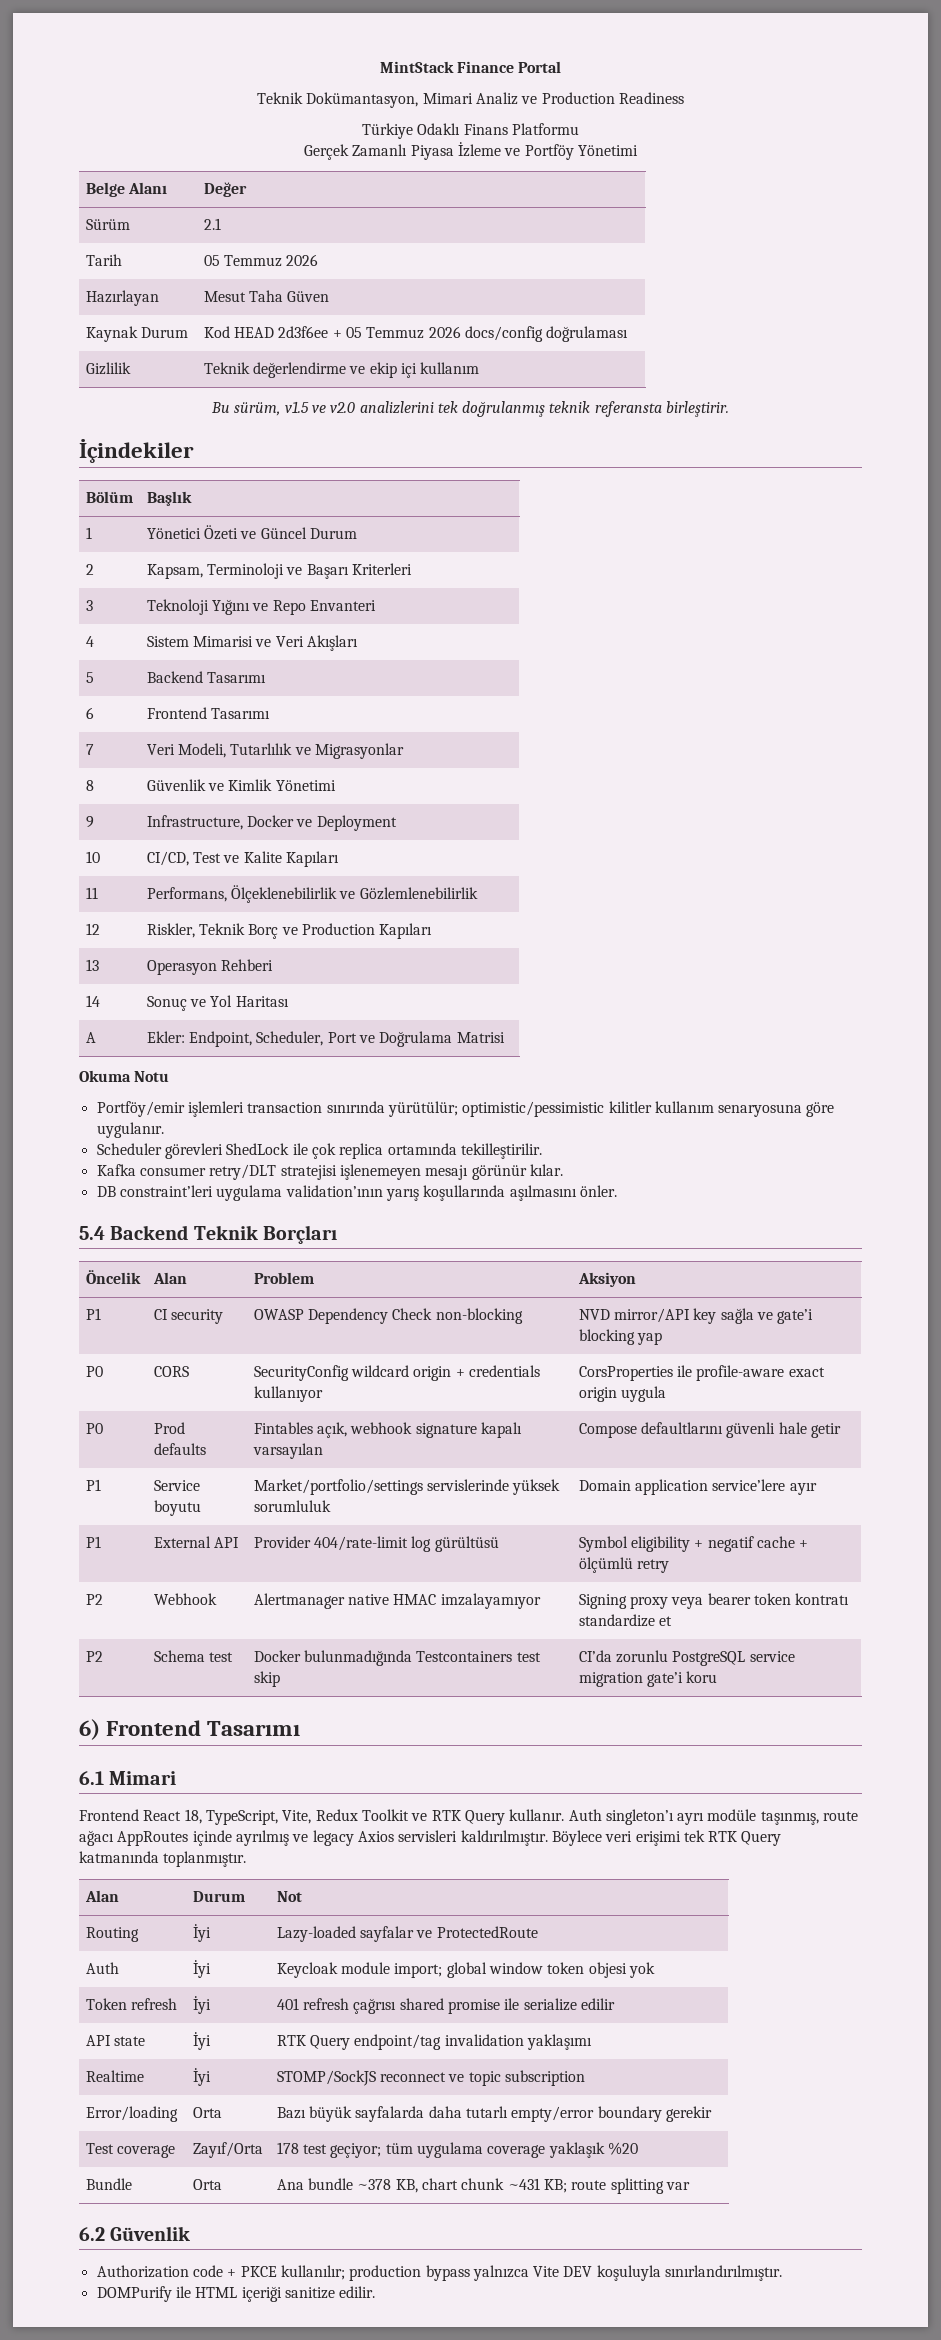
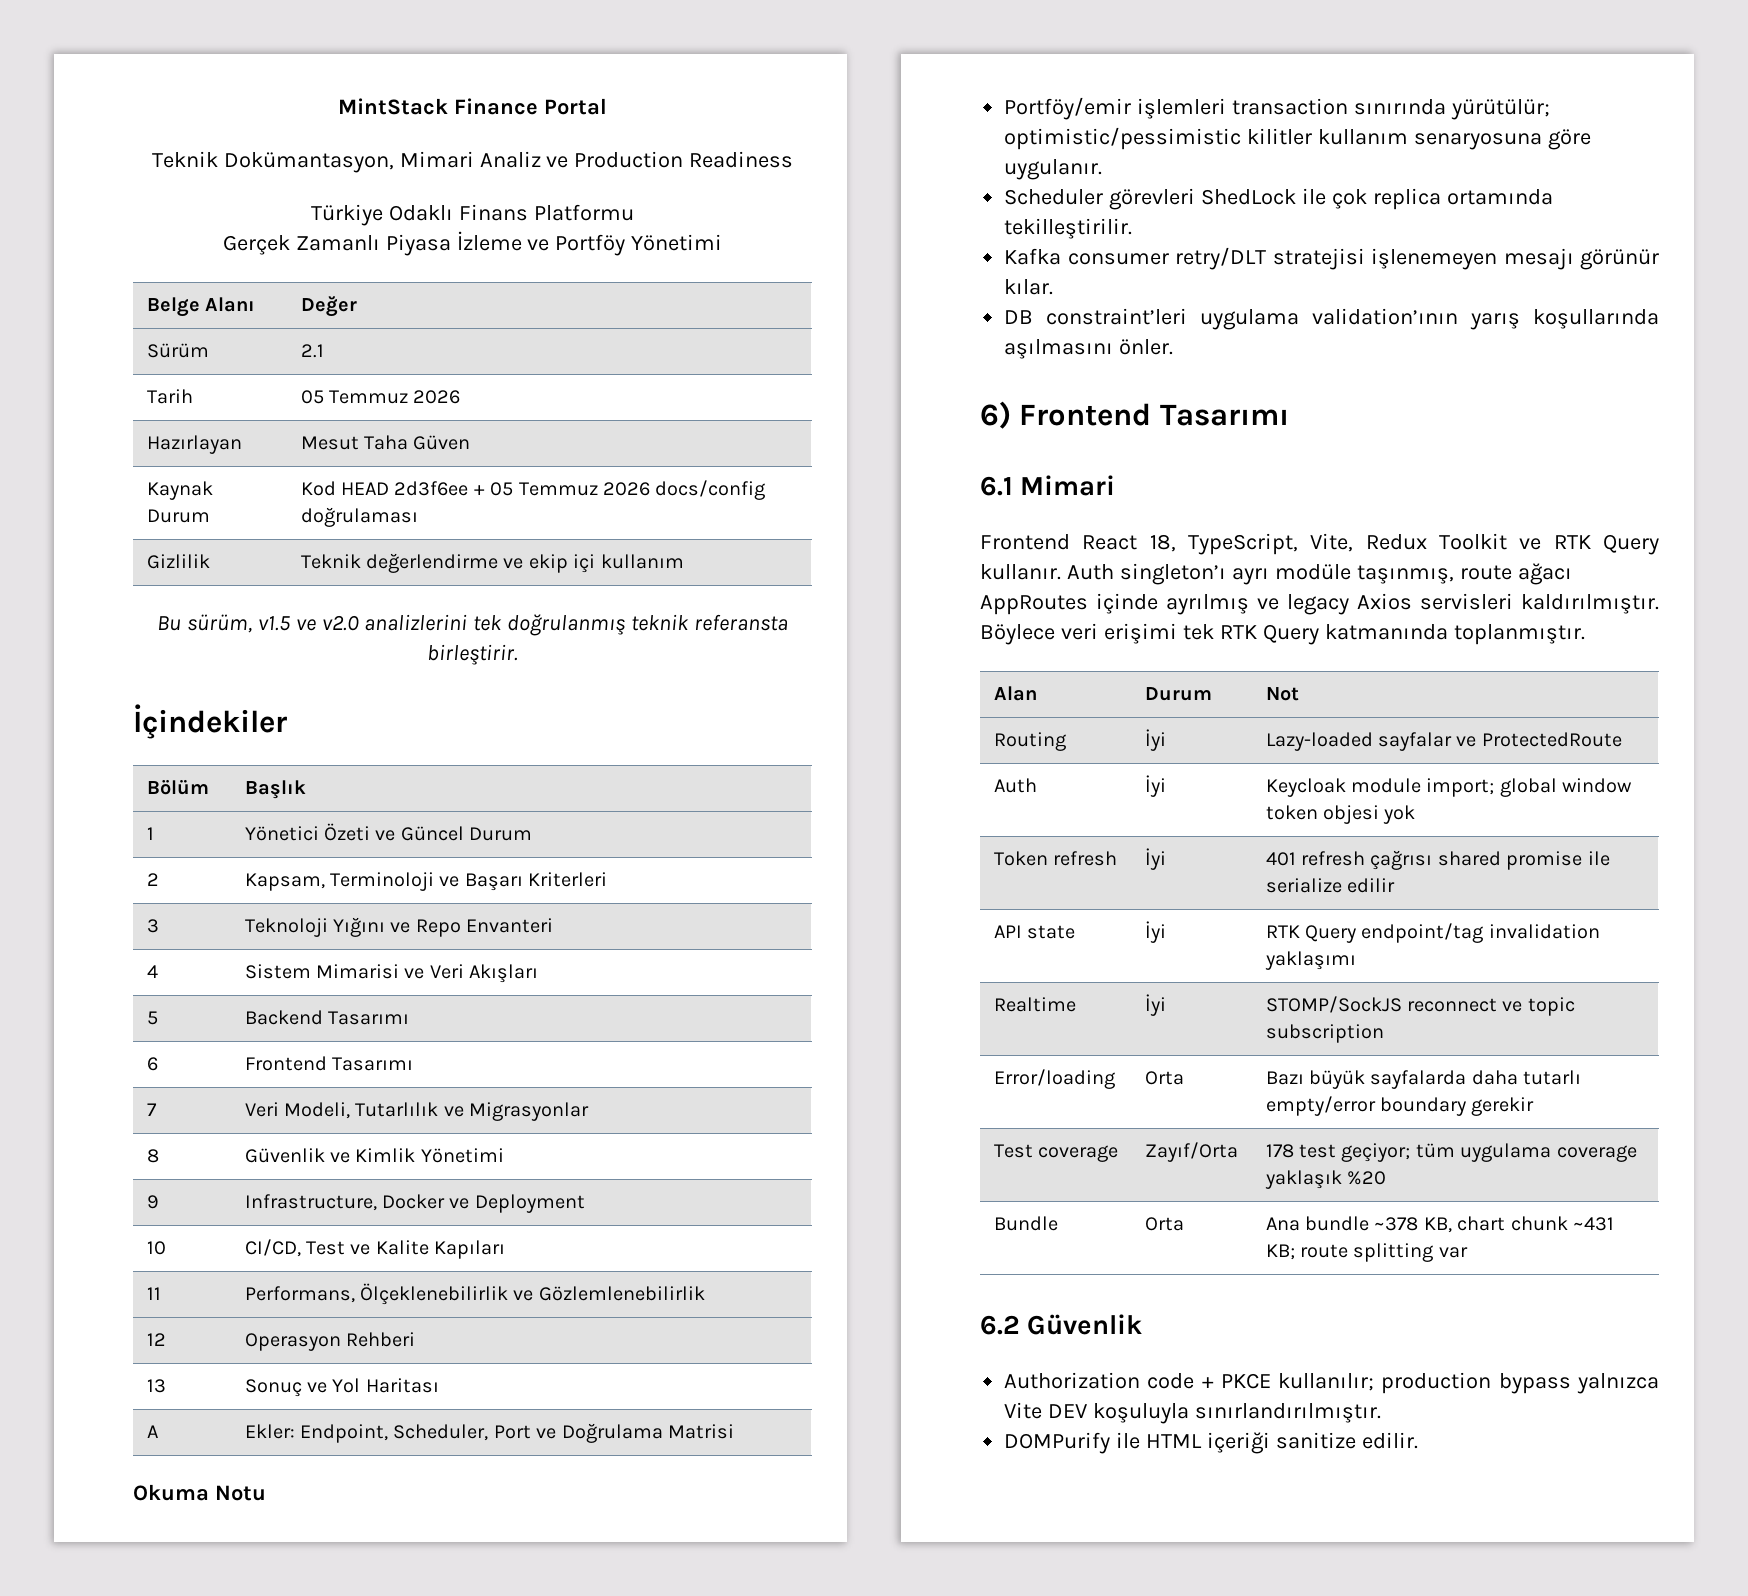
- 12 | Riskler, Teknik Borç ve Production Kapıları
- 13 | Operasyon Rehberi
+ 12 | Operasyon Rehberi
- 14 | Sonuç ve Yol Haritası
+ 13 | Sonuç ve Yol Haritası
- 5.4 Backend Teknik Borçları
- Öncelik | Alan | Problem | Aksiyon
- P1 | CI security | OWASP Dependency Check non-blocking | NVD mirror/API key sağla ve gate’i blocking yap
- P0 | CORS | SecurityConfig wildcard origin + credentials kullanıyor | CorsProperties ile profile-aware exact origin uygula
- P0 | Prod defaults | Fintables açık, webhook signature kapalı varsayılan | Compose defaultlarını güvenli hale getir
- P1 | Service boyutu | Market/portfolio/settings servislerinde yüksek sorumluluk | Domain application service’lere ayır
- P1 | External API | Provider 404/rate-limit log gürültüsü | Symbol eligibility + negatif cache + ölçümlü retry
- P2 | Webhook | Alertmanager native HMAC imzalayamıyor | Signing proxy veya bearer token kontratı standardize et
- P2 | Schema test | Docker bulunmadığında Testcontainers test skip | CI’da zorunlu PostgreSQL service migration gate’i koru

